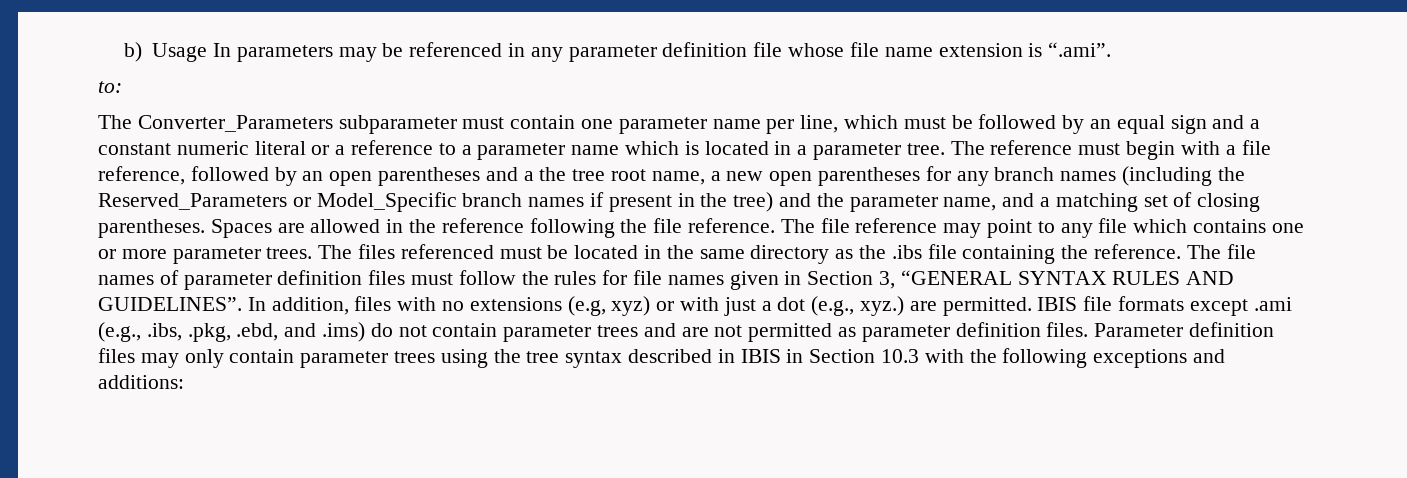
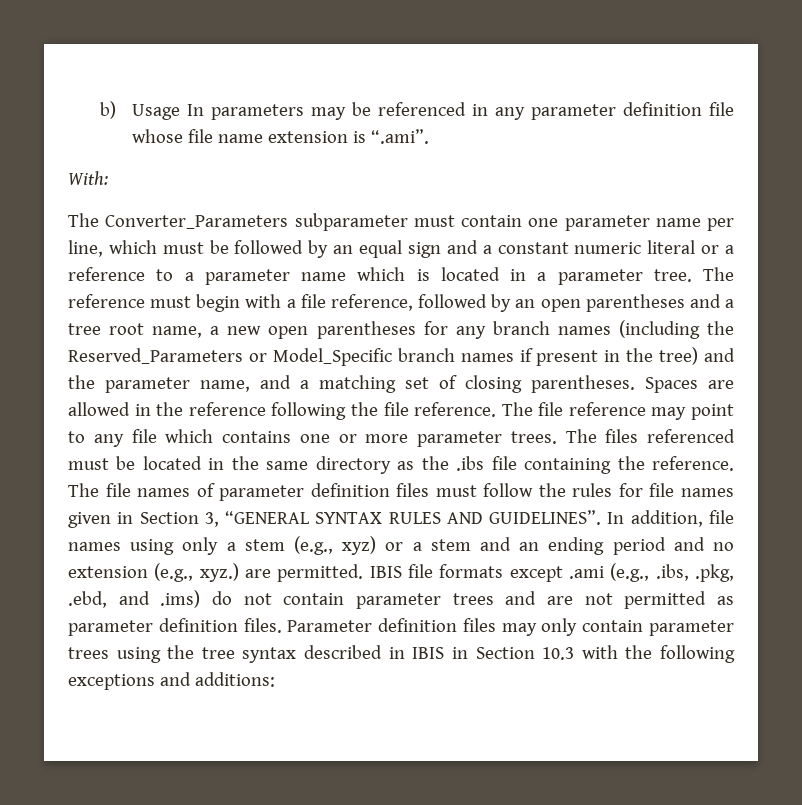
- to:
+ With:
- The reference must begin with a file reference, followed by an open parentheses and a the tree root name, a new open parentheses for any branch names (including the Reserved_Parameters or Model_Specific branch names if present in the tree) and the parameter name, and a matching set of closing parentheses.
+ The reference must begin with a file reference, followed by an open parentheses and a tree root name, a new open parentheses for any branch names (including the Reserved_Parameters or Model_Specific branch names if present in the tree) and the parameter name, and a matching set of closing parentheses.
- In addition, files with no extensions (e.g, xyz) or with just a dot (e.g., xyz.) are permitted.
+ In addition, file names using only a stem (e.g., xyz) or a stem and an ending period and no extension (e.g., xyz.) are permitted.

